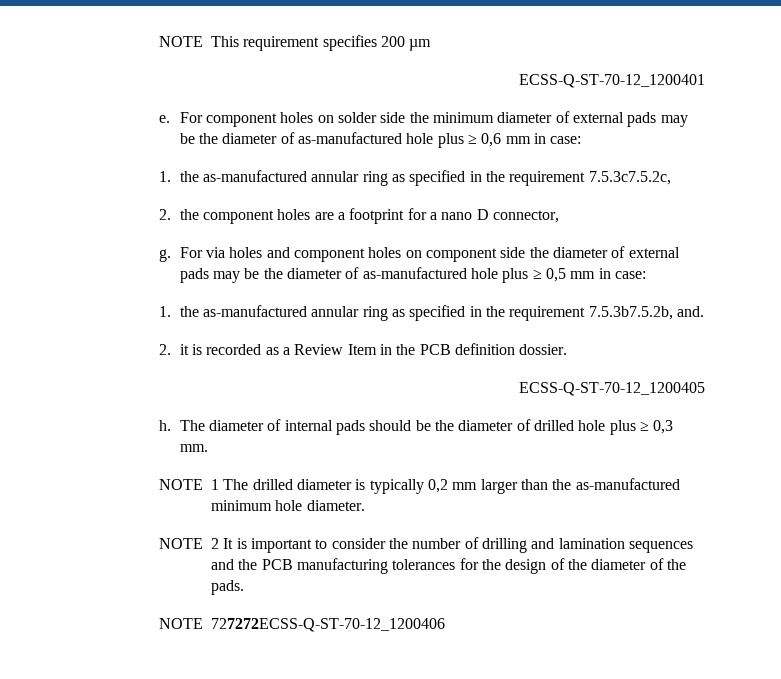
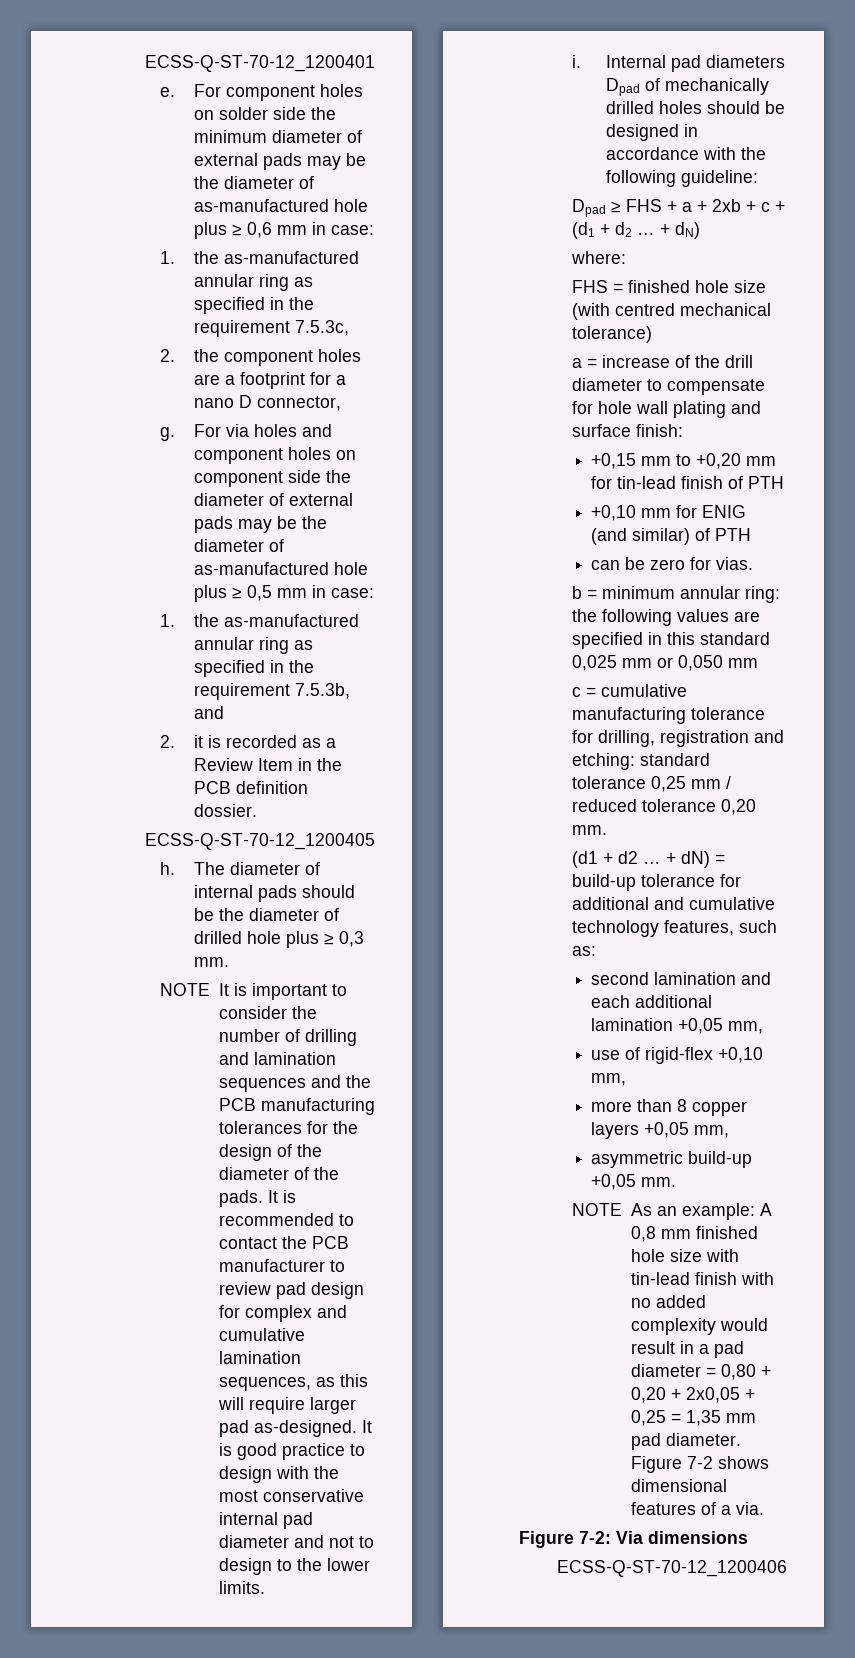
- NOTE This requirement specifies 200 µm
- 1. the as-manufactured annular ring as specified in the requirement 7.5.3c7.5.2c,
+ 1. the as-manufactured annular ring as specified in the requirement 7.5.3c,
- 1. the as-manufactured annular ring as specified in the requirement 7.5.3b7.5.2b, and.
+ 1. the as-manufactured annular ring as specified in the requirement 7.5.3b, and
- NOTE 1 The drilled diameter is typically 0,2 mm larger than the as-manufactured minimum hole diameter.
- NOTE 2 It is important to consider the number of drilling and lamination sequences and the PCB manufacturing tolerances for the design of the diameter of the pads.
- NOTE 727272ECSS-Q-ST-70-12_1200406
+ NOTE It is important to consider the number of drilling and lamination sequences and the PCB manufacturing tolerances for the design of the diameter of the pads. It is recommended to contact the PCB manufacturer to review pad design for complex and cumulative lamination sequences, as this will require larger pad as-designed. It is good practice to design with the most conservative internal pad diameter and not to design to the lower limits.
+ i. Internal pad diameters Dpad of mechanically drilled holes should be designed in accordance with the following guideline:
+ Dpad ≥ FHS + a + 2xb + c + (d1 + d2 … + dN)
+ where:
+ FHS = finished hole size (with centred mechanical tolerance)
+ a = increase of the drill diameter to compensate for hole wall plating and surface finish:
+ +0,15 mm to +0,20 mm for tin-lead finish of PTH
+ +0,10 mm for ENIG (and similar) of PTH
+ can be zero for vias.
+ b = minimum annular ring: the following values are specified in this standard 0,025 mm or 0,050 mm
+ c = cumulative manufacturing tolerance for drilling, registration and etching: standard tolerance 0,25 mm / reduced tolerance 0,20 mm.
+ (d1 + d2 … + dN) = build-up tolerance for additional and cumulative technology features, such as:
+ second lamination and each additional lamination +0,05 mm,
+ use of rigid-flex +0,10 mm,
+ more than 8 copper layers +0,05 mm,
+ asymmetric build-up +0,05 mm.
+ NOTE As an example: A 0,8 mm finished hole size with tin-lead finish with no added complexity would result in a pad diameter = 0,80 + 0,20 + 2x0,05 + 0,25 = 1,35 mm pad diameter. Figure 7-2 shows dimensional features of a via.
+ Figure 7-2: Via dimensions
+ ECSS-Q-ST-70-12_1200406

